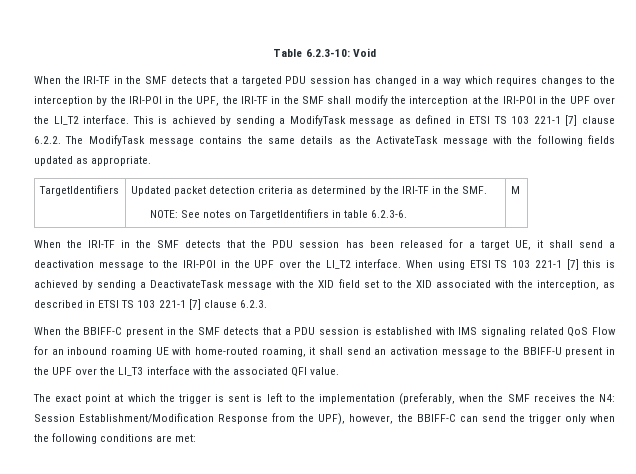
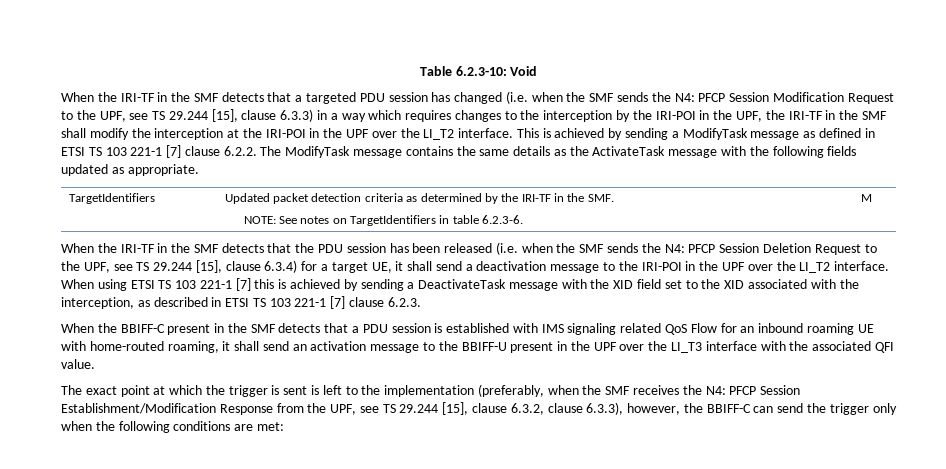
- When the IRI-TF in the SMF detects that a targeted PDU session has changed in a way which requires changes to the interception by the IRI-POI in the UPF, the IRI-TF in the SMF shall modify the interception at the IRI-POI in the UPF over the LI_T2 interface.
+ When the IRI-TF in the SMF detects that a targeted PDU session has changed (i.e. when the SMF sends the N4: PFCP Session Modification Request to the UPF, see TS 29.244 [15], clause 6.3.3) in a way which requires changes to the interception by the IRI-POI in the UPF, the IRI-TF in the SMF shall modify the interception at the IRI-POI in the UPF over the LI_T2 interface.
- When the IRI-TF in the SMF detects that the PDU session has been released for a target UE, it shall send a deactivation message to the IRI-POI in the UPF over the LI_T2 interface.
+ When the IRI-TF in the SMF detects that the PDU session has been released (i.e. when the SMF sends the N4: PFCP Session Deletion Request to the UPF, see TS 29.244 [15], clause 6.3.4) for a target UE, it shall send a deactivation message to the IRI-POI in the UPF over the LI_T2 interface.
- The exact point at which the trigger is sent is left to the implementation (preferably, when the SMF receives the N4: Session Establishment/Modification Response from the UPF), however, the BBIFF-C can send the trigger only when the following conditions are met:
+ The exact point at which the trigger is sent is left to the implementation (preferably, when the SMF receives the N4: PFCP Session Establishment/Modification Response from the UPF, see TS 29.244 [15], clause 6.3.2, clause 6.3.3), however, the BBIFF-C can send the trigger only when the following conditions are met:

